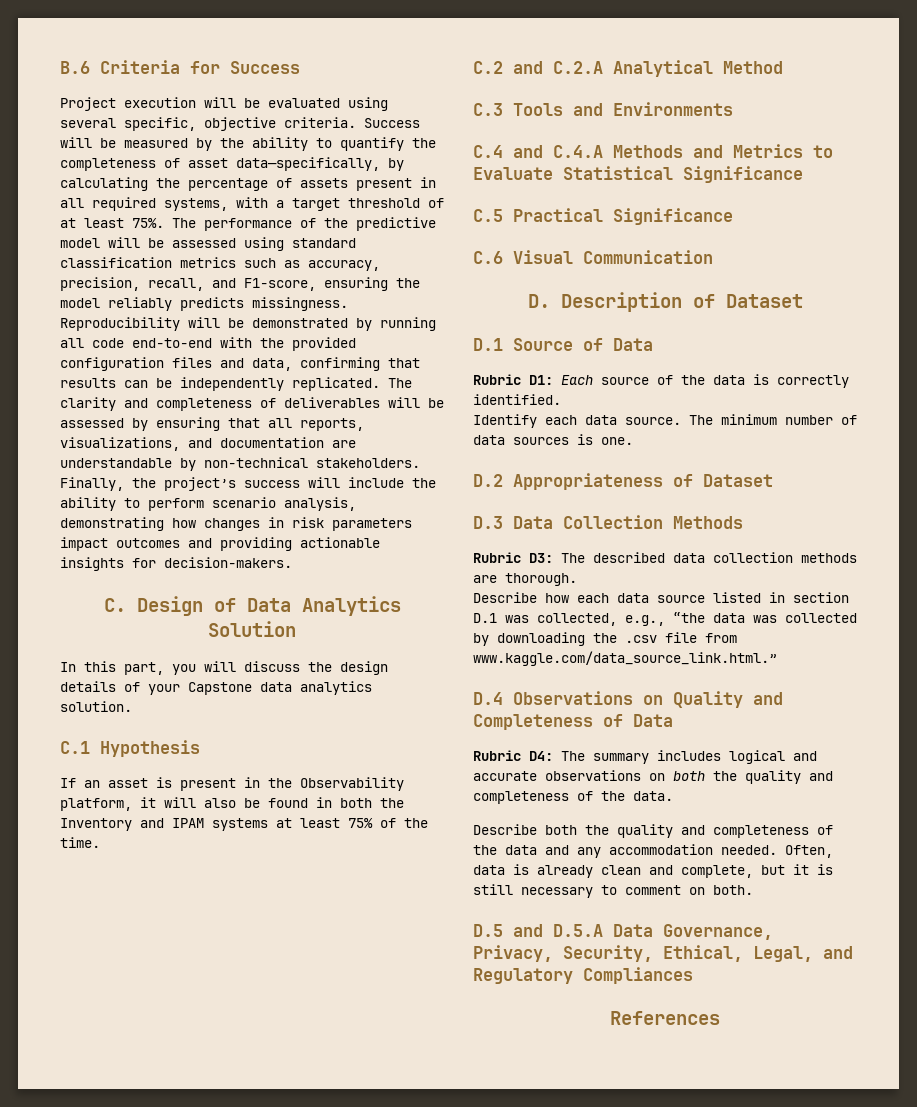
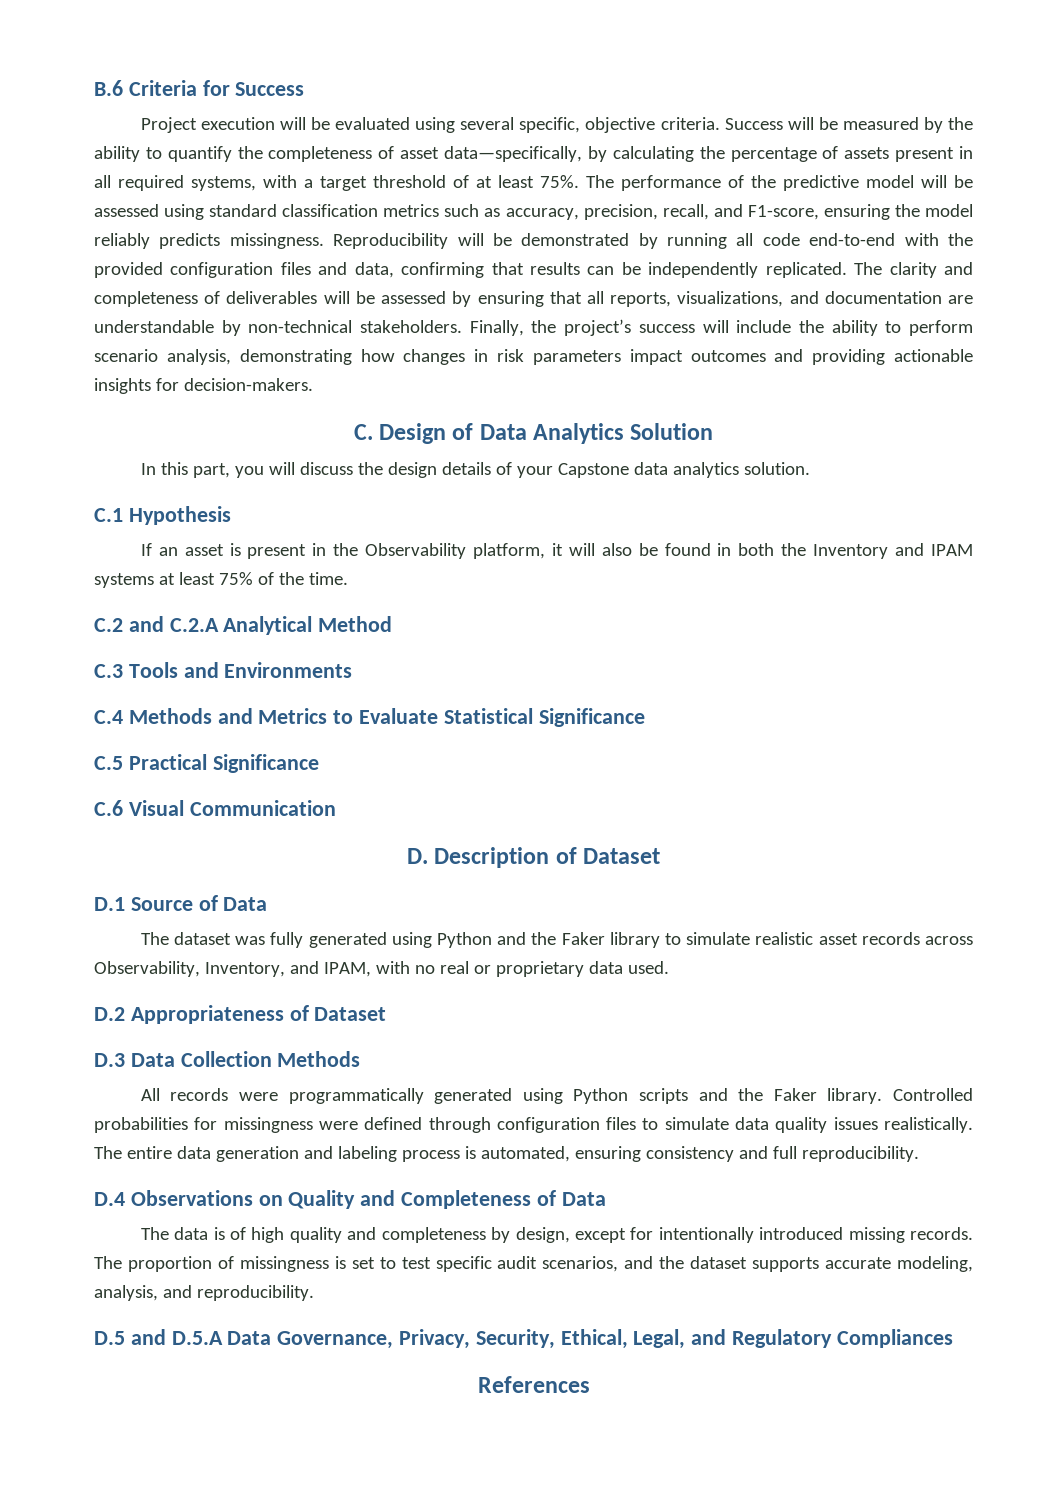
- C.4 and C.4.A Methods and Metrics to Evaluate Statistical Significance
+ C.4 Methods and Metrics to Evaluate Statistical Significance
- Rubric D1: Each source of the data is correctly identified.
- Identify each data source. The minimum number of data sources is one.
+ The dataset was fully generated using Python and the Faker library to simulate realistic asset records across Observability, Inventory, and IPAM, with no real or proprietary data used.
- Rubric D3: The described data collection methods are thorough.
- Describe how each data source listed in section D.1 was collected, e.g., “the data was collected by downloading the .csv file from www.kaggle.com/data_source_link.html.”
+ All records were programmatically generated using Python scripts and the Faker library. Controlled probabilities for missingness were defined through configuration files to simulate data quality issues realistically. The entire data generation and labeling process is automated, ensuring consistency and full reproducibility.
- Rubric D4: The summary includes logical and accurate observations on both the quality and completeness of the data.
- Describe both the quality and completeness of the data and any accommodation needed. Often, data is already clean and complete, but it is still necessary to comment on both.
+ The data is of high quality and completeness by design, except for intentionally introduced missing records. The proportion of missingness is set to test specific audit scenarios, and the dataset supports accurate modeling, analysis, and reproducibility.

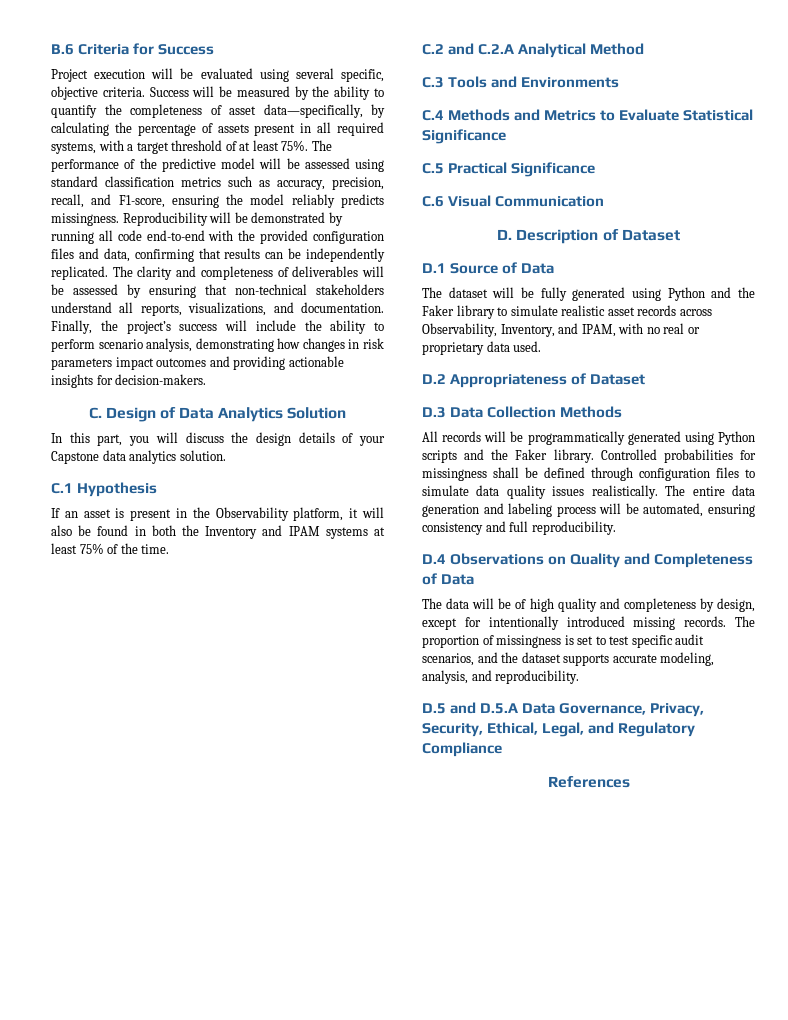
- The clarity and completeness of deliverables will be assessed by ensuring that all reports, visualizations, and documentation are understandable by non-technical stakeholders.
+ The clarity and completeness of deliverables will be assessed by ensuring that non-technical stakeholders understand all reports, visualizations, and documentation.
- The dataset was fully generated using Python and the Faker library to simulate realistic asset records across Observability, Inventory, and IPAM, with no real or proprietary data used.
+ The dataset will be fully generated using Python and the Faker library to simulate realistic asset records across Observability, Inventory, and IPAM, with no real or proprietary data used.
- All records were programmatically generated using Python scripts and the Faker library.
+ All records will be programmatically generated using Python scripts and the Faker library.
- Controlled probabilities for missingness were defined through configuration files to simulate data quality issues realistically.
+ Controlled probabilities for missingness shall be defined through configuration files to simulate data quality issues realistically.
- The entire data generation and labeling process is automated, ensuring consistency and full reproducibility.
+ The entire data generation and labeling process will be automated, ensuring consistency and full reproducibility.
- The data is of high quality and completeness by design, except for intentionally introduced missing records.
+ The data will be of high quality and completeness by design, except for intentionally introduced missing records.
- D.5 and D.5.A Data Governance, Privacy, Security, Ethical, Legal, and Regulatory Compliances
+ D.5 and D.5.A Data Governance, Privacy, Security, Ethical, Legal, and Regulatory Compliance

